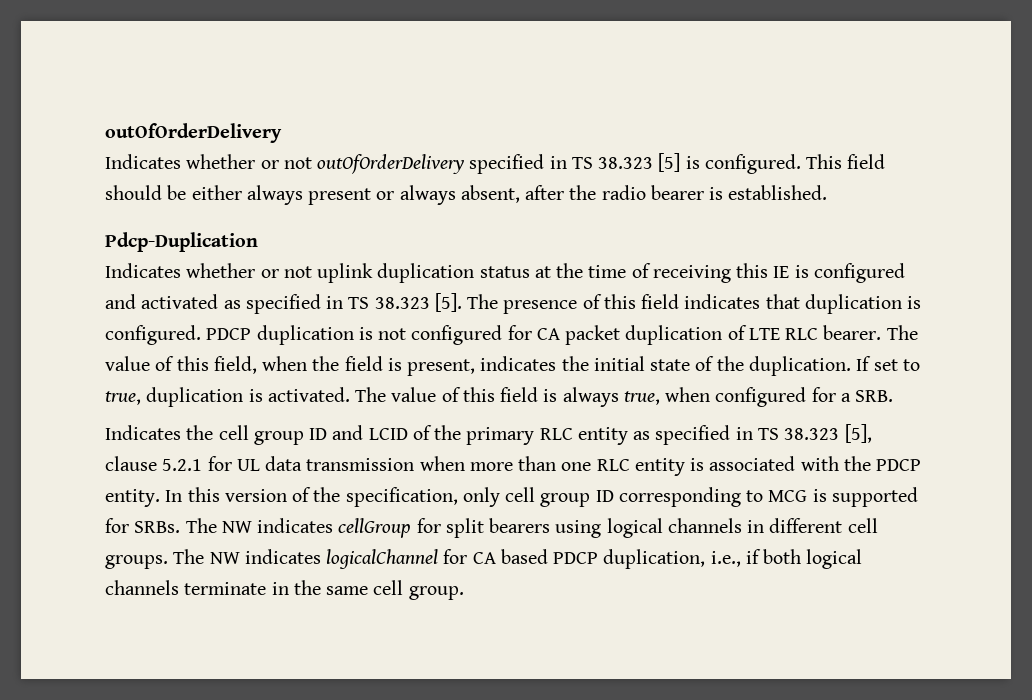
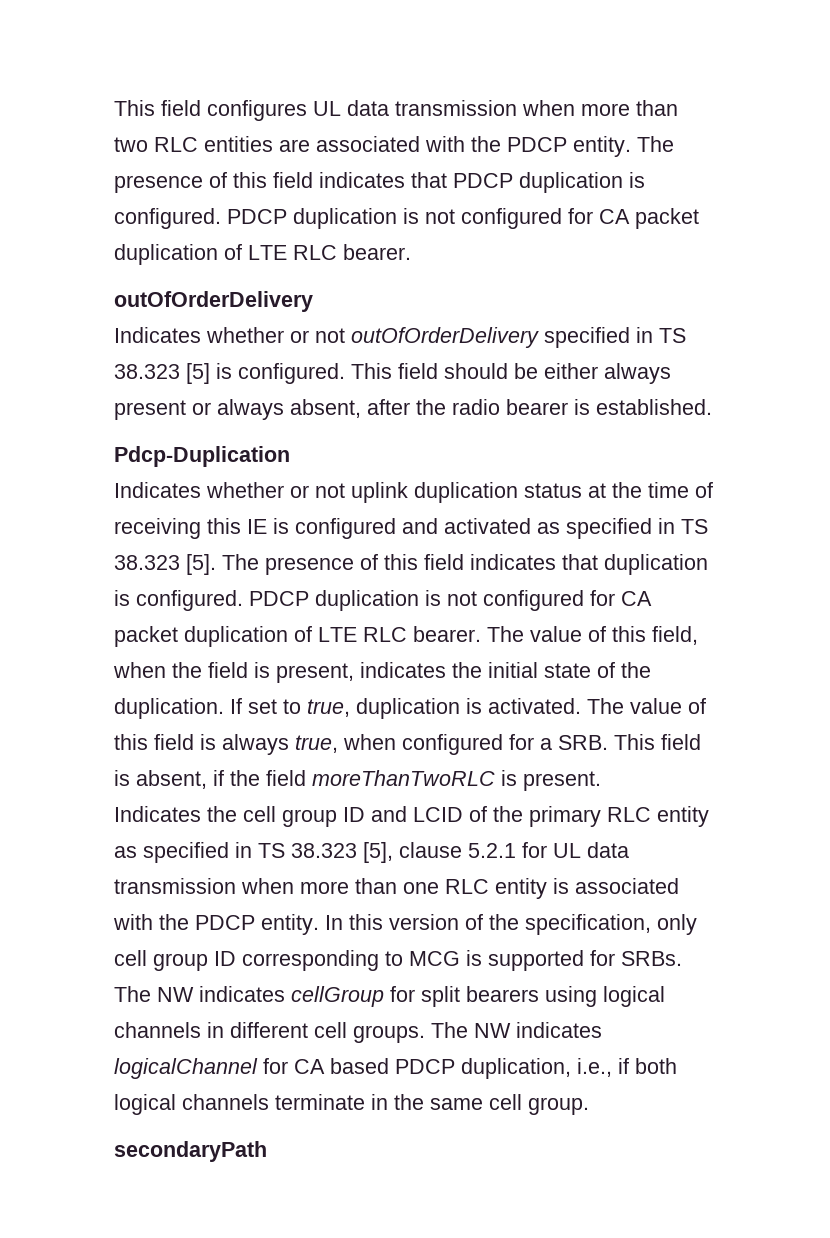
+ This field configures UL data transmission when more than two RLC entities are associated with the PDCP entity. The presence of this field indicates that PDCP duplication is configured. PDCP duplication is not configured for CA packet duplication of LTE RLC bearer.
- The value of this field is always true, when configured for a SRB.
+ The value of this field is always true, when configured for a SRB. This field is absent, if the field moreThanTwoRLC is present.
+ secondaryPath

